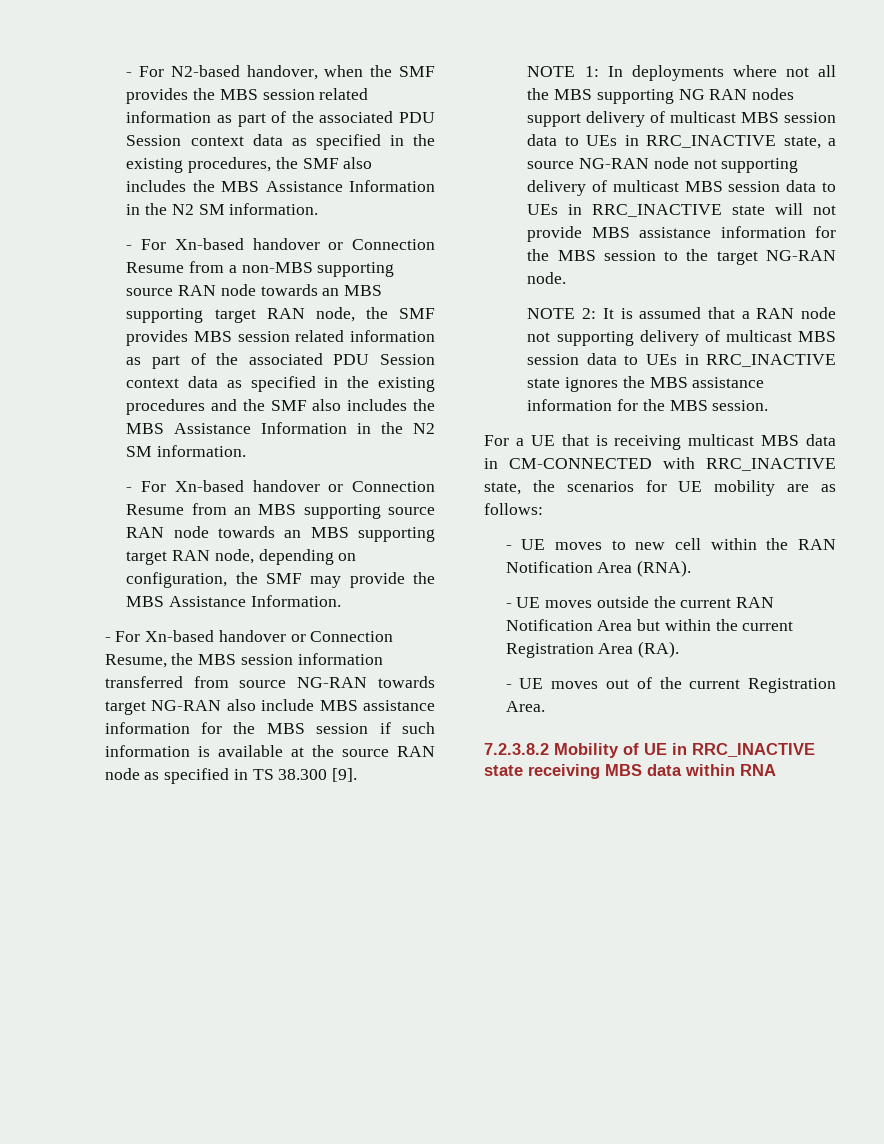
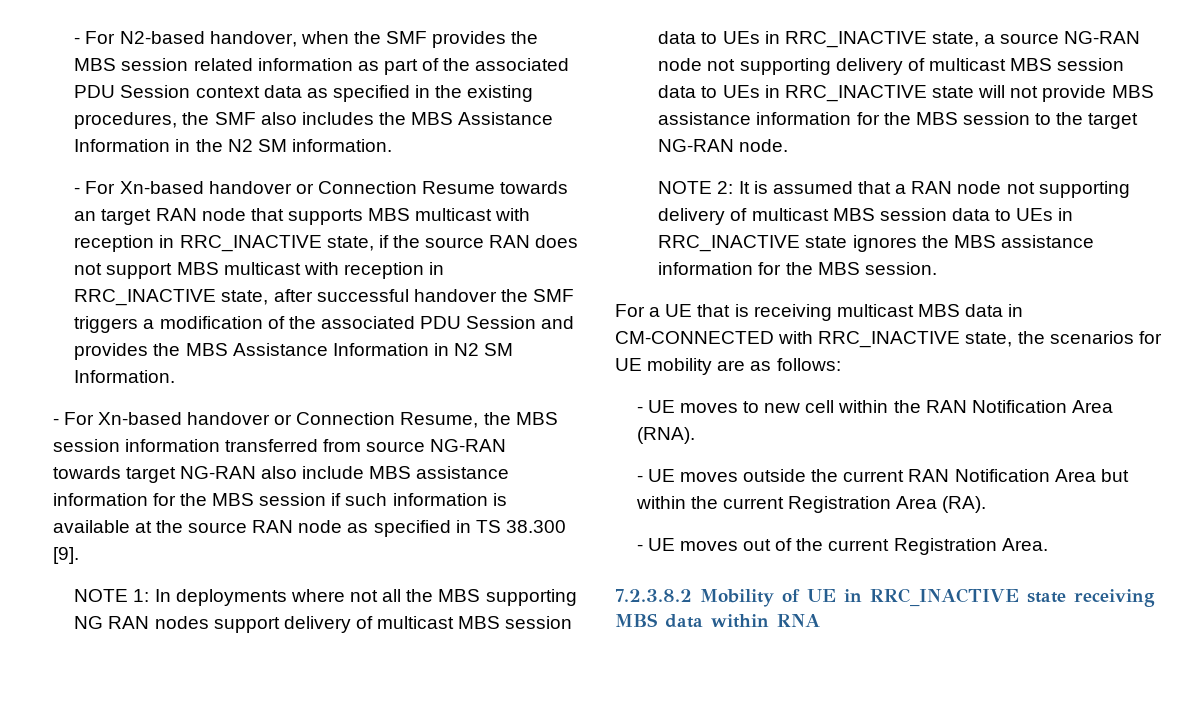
- - For Xn-based handover or Connection Resume from a non-MBS supporting source RAN node towards an MBS supporting target RAN node, the SMF provides MBS session related information as part of the associated PDU Session context data as specified in the existing procedures and the SMF also includes the MBS Assistance Information in the N2 SM information.
- - For Xn-based handover or Connection Resume from an MBS supporting source RAN node towards an MBS supporting target RAN node, depending on configuration, the SMF may provide the MBS Assistance Information.
+ - For Xn-based handover or Connection Resume towards an target RAN node that supports MBS multicast with reception in RRC_INACTIVE state, if the source RAN does not support MBS multicast with reception in RRC_INACTIVE state, after successful handover the SMF triggers a modification of the associated PDU Session and provides the MBS Assistance Information in N2 SM Information.

